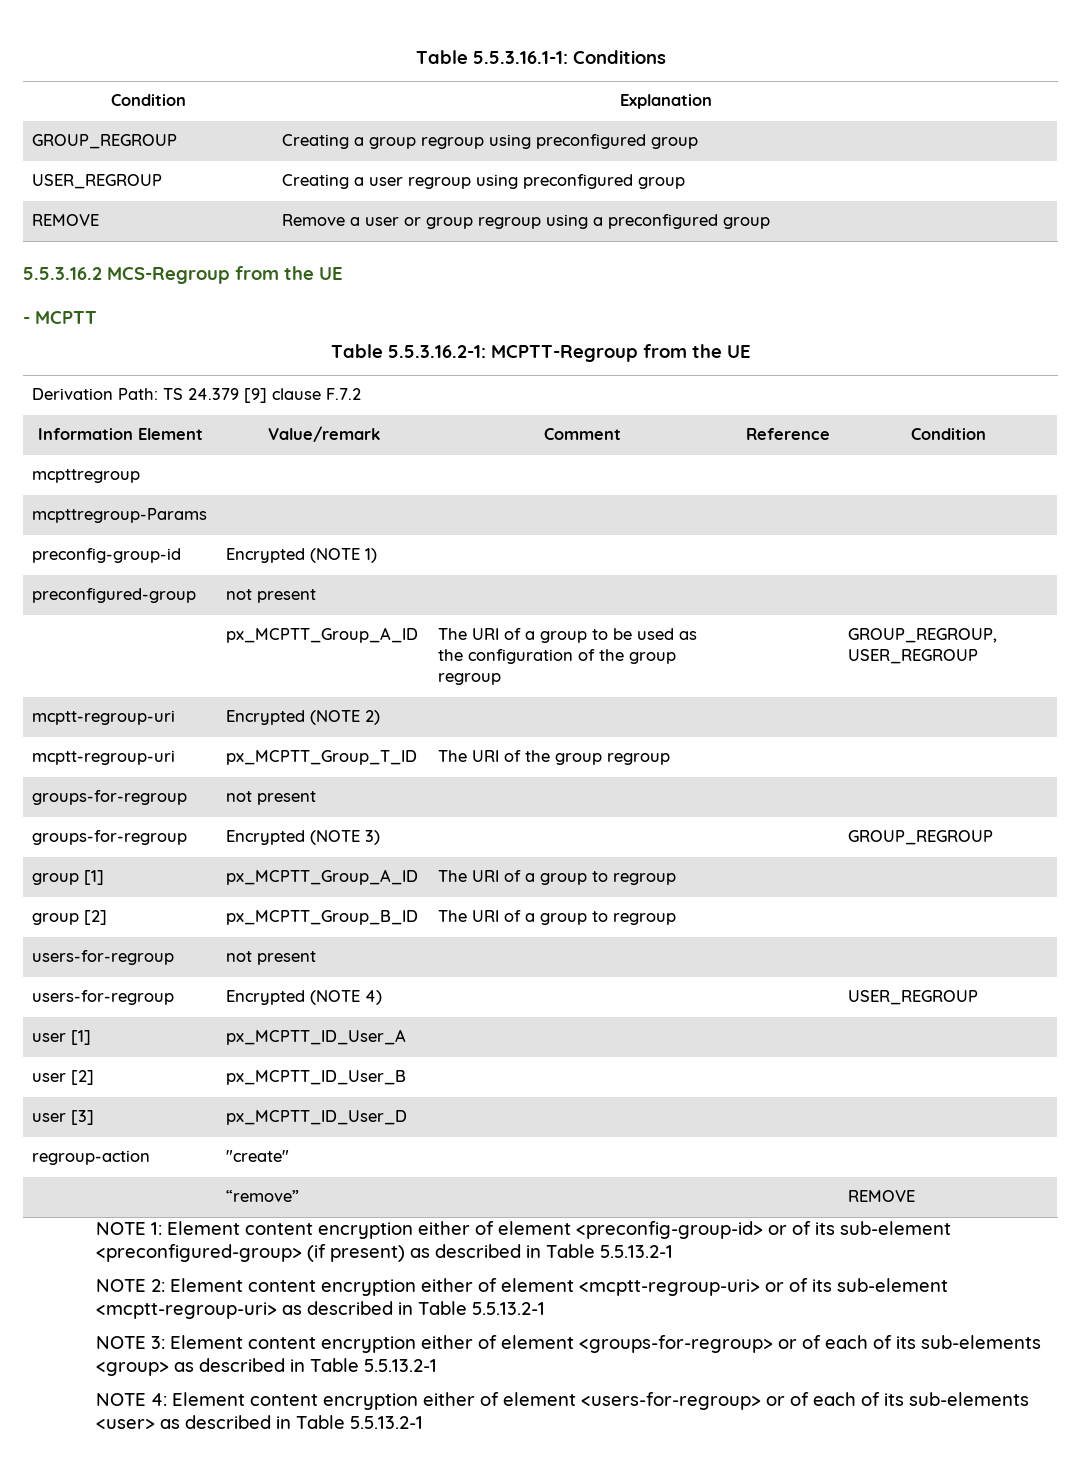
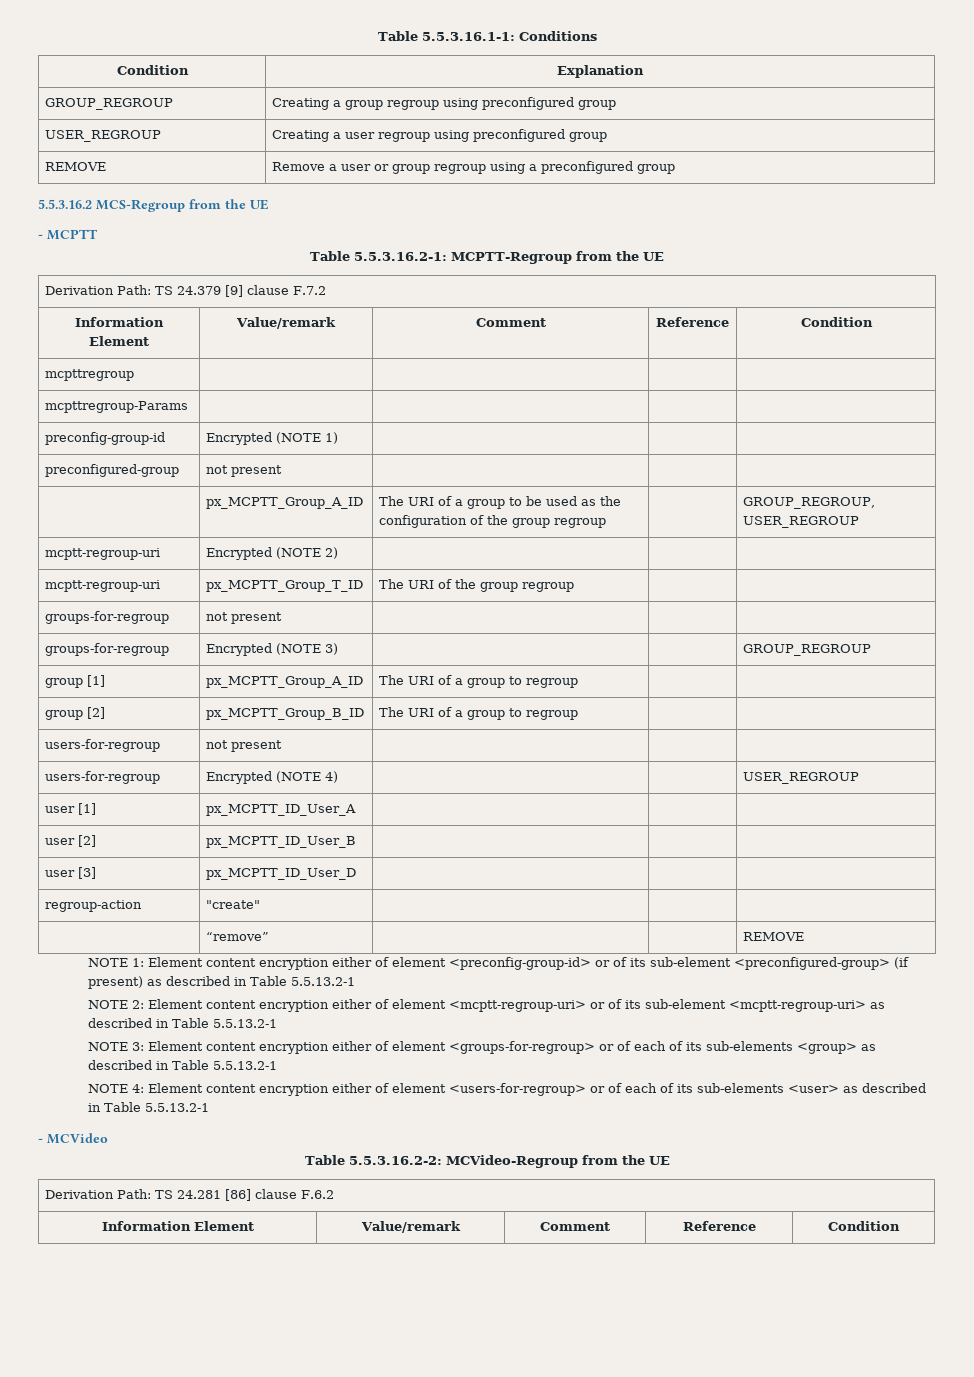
+ - MCVideo
+ Table 5.5.3.16.2-2: MCVideo-Regroup from the UE
+ Derivation Path: TS 24.281 [86] clause F.6.2
+ Information Element | Value/remark | Comment | Reference | Condition

